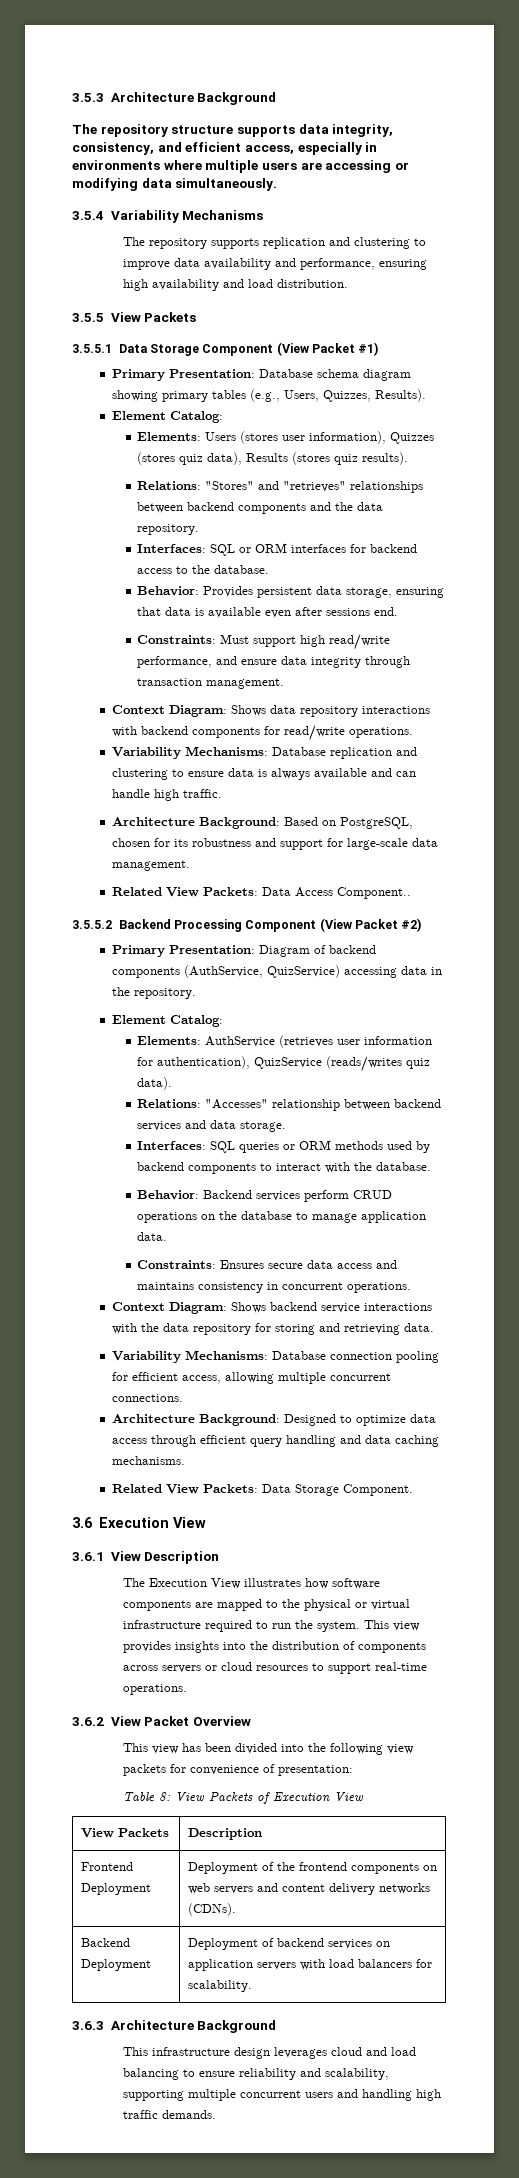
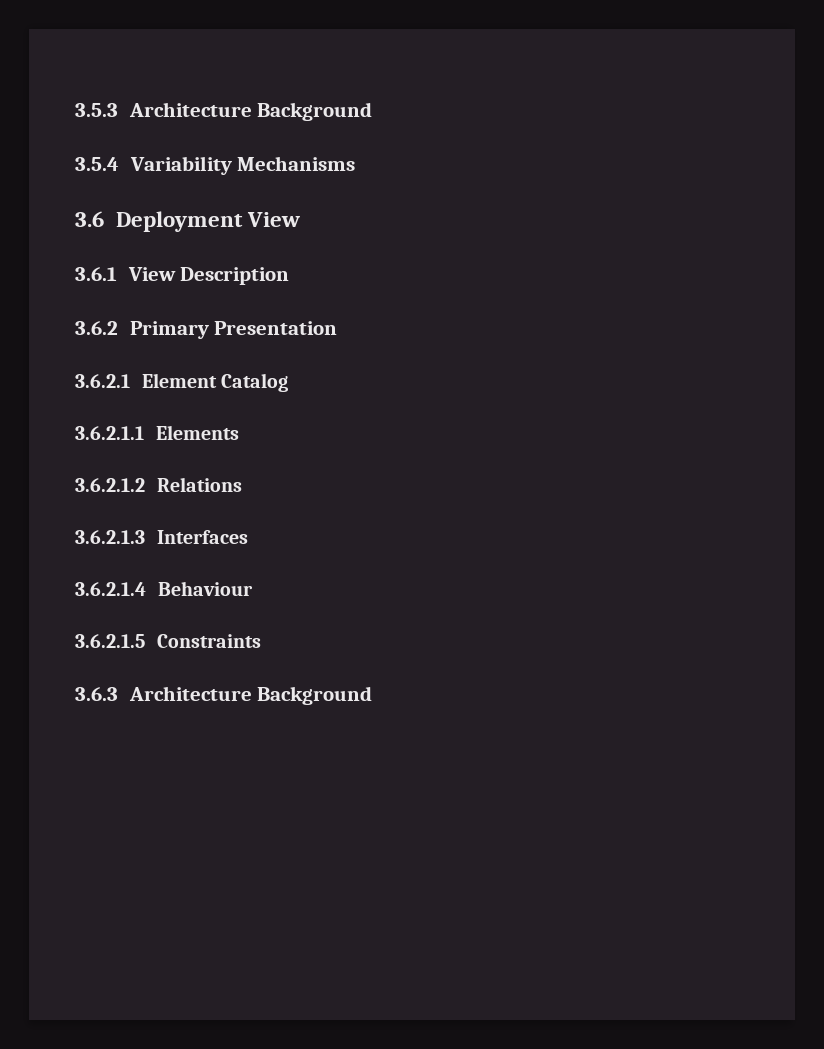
- The repository structure supports data integrity, consistency, and efficient access, especially in environments where multiple users are accessing or modifying data simultaneously.
  3.5.4 Variability Mechanisms
- The repository supports replication and clustering to improve data availability and performance, ensuring high availability and load distribution.
- 3.5.5 View Packets
- 3.5.5.1 Data Storage Component (View Packet #1)
- Primary Presentation: Database schema diagram showing primary tables (e.g., Users, Quizzes, Results).
- Element Catalog:
- Elements: Users (stores user information), Quizzes (stores quiz data), Results (stores quiz results).
- Relations: "Stores" and "retrieves" relationships between backend components and the data repository.
- Interfaces: SQL or ORM interfaces for backend access to the database.
- Behavior: Provides persistent data storage, ensuring that data is available even after sessions end.
- Constraints: Must support high read/write performance, and ensure data integrity through transaction management.
- Context Diagram: Shows data repository interactions with backend components for read/write operations.
- Variability Mechanisms: Database replication and clustering to ensure data is always available and can handle high traffic.
- Architecture Background: Based on PostgreSQL, chosen for its robustness and support for large-scale data management.
- Related View Packets: Data Access Component..
- 3.5.5.2 Backend Processing Component (View Packet #2)
- Primary Presentation: Diagram of backend components (AuthService, QuizService) accessing data in the repository.
- Element Catalog:
- Elements: AuthService (retrieves user information for authentication), QuizService (reads/writes quiz data).
- Relations: "Accesses" relationship between backend services and data storage.
- Interfaces: SQL queries or ORM methods used by backend components to interact with the database.
- Behavior: Backend services perform CRUD operations on the database to manage application data.
- Constraints: Ensures secure data access and maintains consistency in concurrent operations.
- Context Diagram: Shows backend service interactions with the data repository for storing and retrieving data.
- Variability Mechanisms: Database connection pooling for efficient access, allowing multiple concurrent connections.
- Architecture Background: Designed to optimize data access through efficient query handling and data caching mechanisms.
- Related View Packets: Data Storage Component.
- 3.6 Execution View
+ 3.6 Deployment View
  3.6.1 View Description
- The Execution View illustrates how software components are mapped to the physical or virtual infrastructure required to run the system. This view provides insights into the distribution of components across servers or cloud resources to support real-time operations.
- 3.6.2 View Packet Overview
- This view has been divided into the following view packets for convenience of presentation:
- Table 8: View Packets of Execution View
- View Packets | Description
- Frontend Deployment | Deployment of the frontend components on web servers and content delivery networks (CDNs).
- Backend Deployment | Deployment of backend services on application servers with load balancers for scalability.
+ 3.6.2 Primary Presentation
+ 3.6.2.1 Element Catalog
+ 3.6.2.1.1 Elements
+ 3.6.2.1.2 Relations
+ 3.6.2.1.3 Interfaces
+ 3.6.2.1.4 Behaviour
+ 3.6.2.1.5 Constraints
  3.6.3 Architecture Background
- This infrastructure design leverages cloud and load balancing to ensure reliability and scalability, supporting multiple concurrent users and handling high traffic demands.

